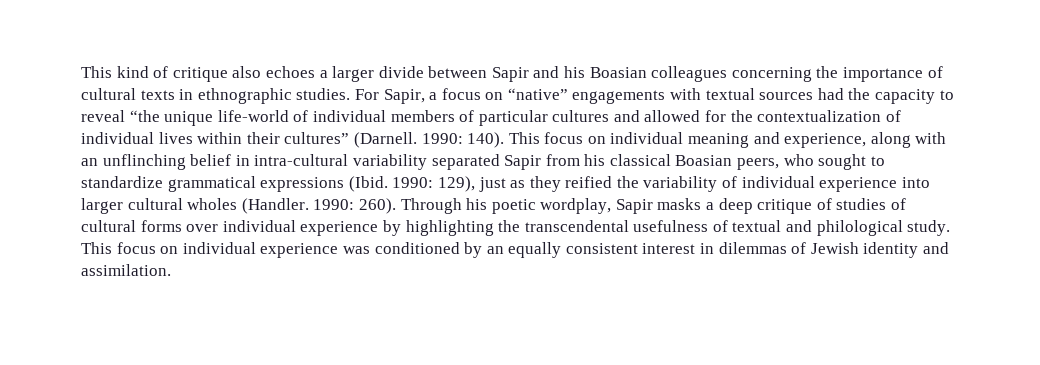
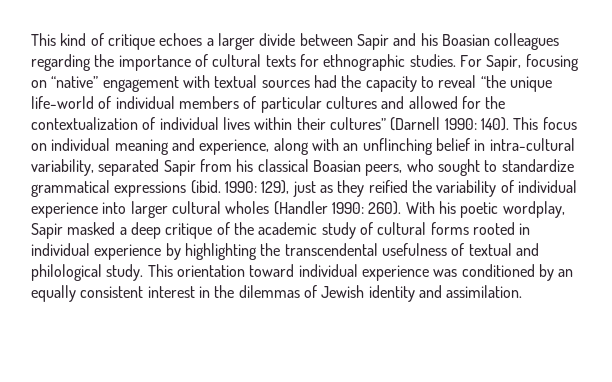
- This kind of critique also echoes a larger divide between Sapir and his Boasian colleagues concerning the importance of cultural texts in ethnographic studies.
+ This kind of critique echoes a larger divide between Sapir and his Boasian colleagues regarding the importance of cultural texts for ethnographic studies.
- For Sapir, a focus on “native” engagements with textual sources had the capacity to reveal “the unique life-world of individual members of particular cultures and allowed for the contextualization of individual lives within their cultures” (Darnell. 1990: 140).
+ For Sapir, focusing on “native” engagement with textual sources had the capacity to reveal “the unique life-world of individual members of particular cultures and allowed for the contextualization of individual lives within their cultures” (Darnell 1990: 140).
- This focus on individual meaning and experience, along with an unflinching belief in intra-cultural variability separated Sapir from his classical Boasian peers, who sought to standardize grammatical expressions (Ibid. 1990: 129), just as they reified the variability of individual experience into larger cultural wholes (Handler. 1990: 260).
+ This focus on individual meaning and experience, along with an unflinching belief in intra-cultural variability, separated Sapir from his classical Boasian peers, who sought to standardize grammatical expressions (ibid. 1990: 129), just as they reified the variability of individual experience into larger cultural wholes (Handler 1990: 260).
- Through his poetic wordplay, Sapir masks a deep critique of studies of cultural forms over individual experience by highlighting the transcendental usefulness of textual and philological study.
+ With his poetic wordplay, Sapir masked a deep critique of the academic study of cultural forms rooted in individual experience by highlighting the transcendental usefulness of textual and philological study.
- This focus on individual experience was conditioned by an equally consistent interest in dilemmas of Jewish identity and assimilation.
+ This orientation toward individual experience was conditioned by an equally consistent interest in the dilemmas of Jewish identity and assimilation.

